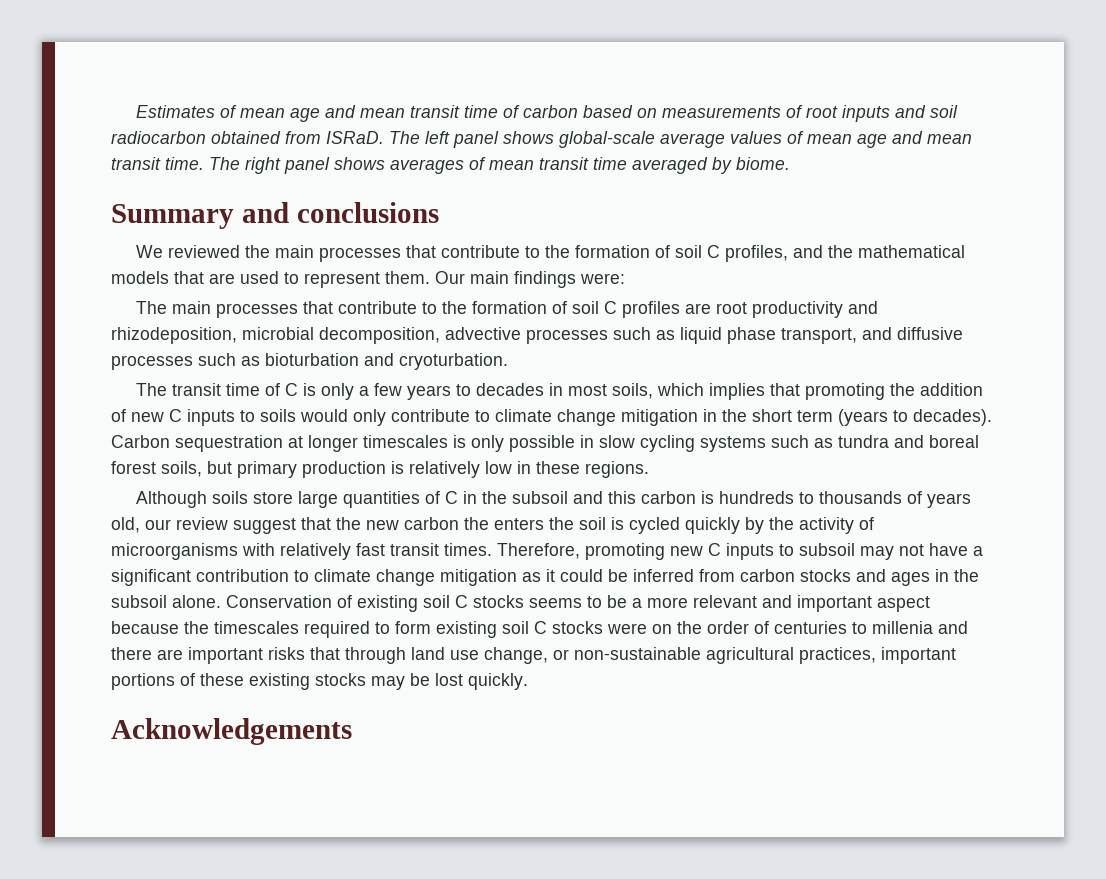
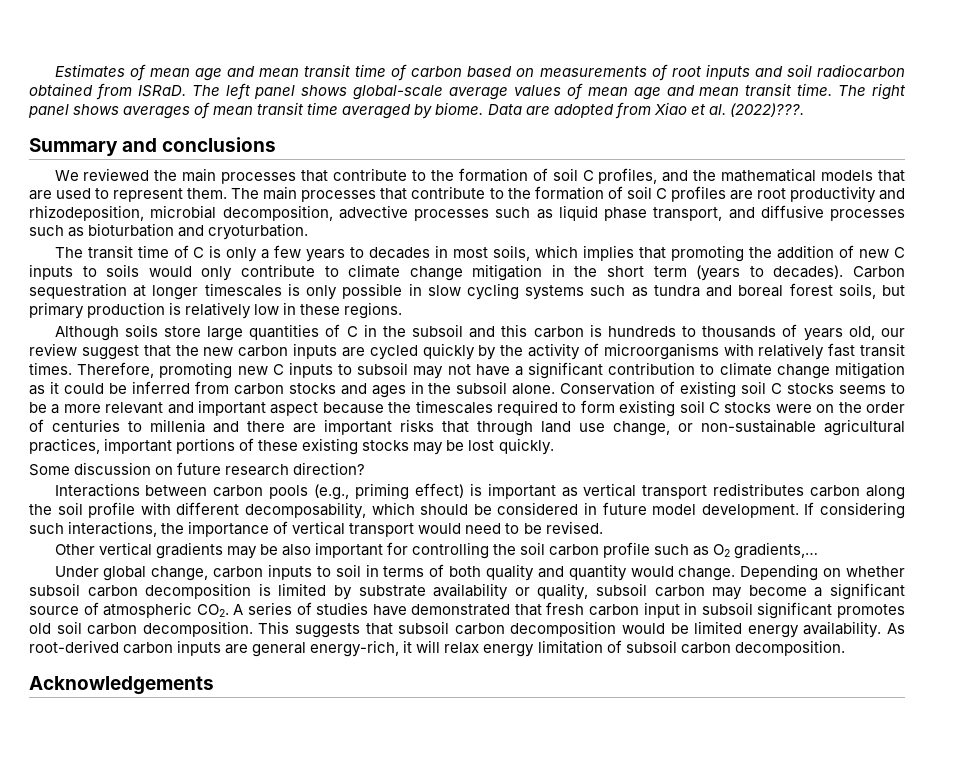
+ Data are adopted from Xiao et al. (2022)???.
- We reviewed the main processes that contribute to the formation of soil C profiles, and the mathematical models that are used to represent them. Our main findings were:
- The main processes that contribute to the formation of soil C profiles are root productivity and rhizodeposition, microbial decomposition, advective processes such as liquid phase transport, and diffusive processes such as bioturbation and cryoturbation.
+ We reviewed the main processes that contribute to the formation of soil C profiles, and the mathematical models that are used to represent them. The main processes that contribute to the formation of soil C profiles are root productivity and rhizodeposition, microbial decomposition, advective processes such as liquid phase transport, and diffusive processes such as bioturbation and cryoturbation.
- Although soils store large quantities of C in the subsoil and this carbon is hundreds to thousands of years old, our review suggest that the new carbon the enters the soil is cycled quickly by the activity of microorganisms with relatively fast transit times.
+ Although soils store large quantities of C in the subsoil and this carbon is hundreds to thousands of years old, our review suggest that the new carbon inputs are cycled quickly by the activity of microorganisms with relatively fast transit times.
+ Some discussion on future research direction?
+ Interactions between carbon pools (e.g., priming effect) is important as vertical transport redistributes carbon along the soil profile with different decomposability, which should be considered in future model development. If considering such interactions, the importance of vertical transport would need to be revised.
+ Other vertical gradients may be also important for controlling the soil carbon profile such as O2 gradients,…
+ Under global change, carbon inputs to soil in terms of both quality and quantity would change. Depending on whether subsoil carbon decomposition is limited by substrate availability or quality, subsoil carbon may become a significant source of atmospheric CO2. A series of studies have demonstrated that fresh carbon input in subsoil significant promotes old soil carbon decomposition. This suggests that subsoil carbon decomposition would be limited energy availability. As root-derived carbon inputs are general energy-rich, it will relax energy limitation of subsoil carbon decomposition.

